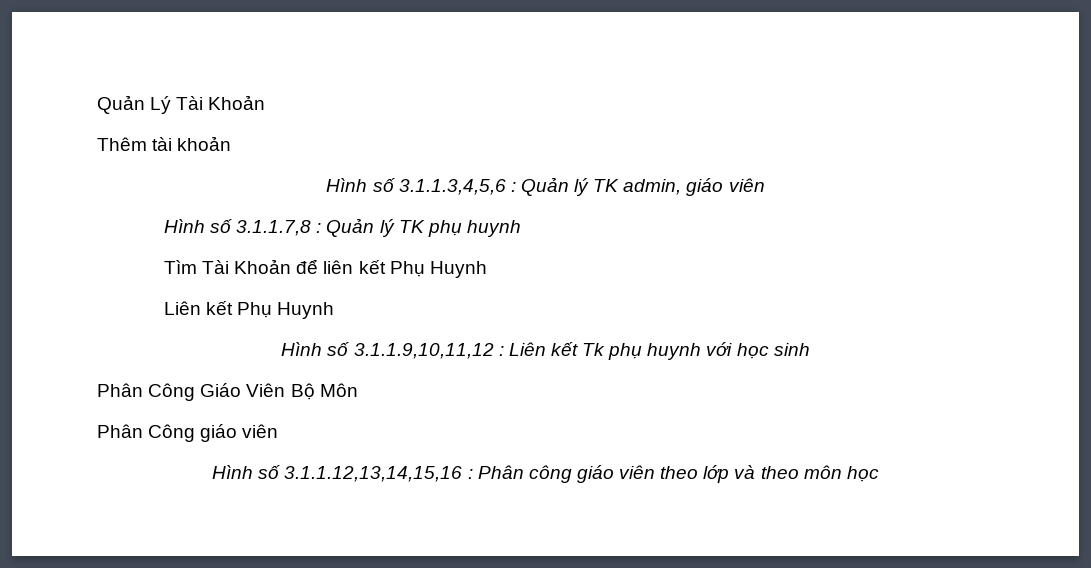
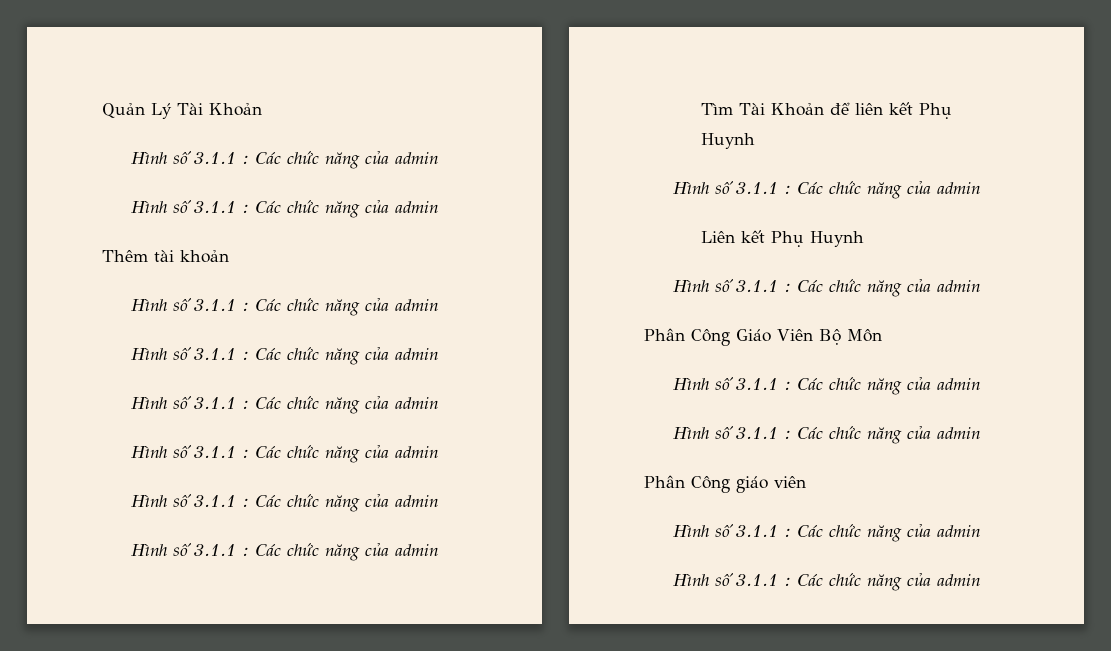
  Quản Lý Tài Khoản
+ Hình số 3.1.1 : Các chức năng của admin
+ Hình số 3.1.1 : Các chức năng của admin
  Thêm tài khoản
- Hình số 3.1.1.3,4,5,6 : Quản lý TK admin, giáo viên
- Hình số 3.1.1.7,8 : Quản lý TK phụ huynh
+ Hình số 3.1.1 : Các chức năng của admin
+ Hình số 3.1.1 : Các chức năng của admin
+ Hình số 3.1.1 : Các chức năng của admin
+ Hình số 3.1.1 : Các chức năng của admin
+ Hình số 3.1.1 : Các chức năng của admin
+ Hình số 3.1.1 : Các chức năng của admin
  Tìm Tài Khoản để liên kết Phụ Huynh
+ Hình số 3.1.1 : Các chức năng của admin
  Liên kết Phụ Huynh
- Hình số 3.1.1.9,10,11,12 : Liên kết Tk phụ huynh với học sinh
+ Hình số 3.1.1 : Các chức năng của admin
  Phân Công Giáo Viên Bộ Môn
+ Hình số 3.1.1 : Các chức năng của admin
+ Hình số 3.1.1 : Các chức năng của admin
  Phân Công giáo viên
- Hình số 3.1.1.12,13,14,15,16 : Phân công giáo viên theo lớp và theo môn học
+ Hình số 3.1.1 : Các chức năng của admin
+ Hình số 3.1.1 : Các chức năng của admin

